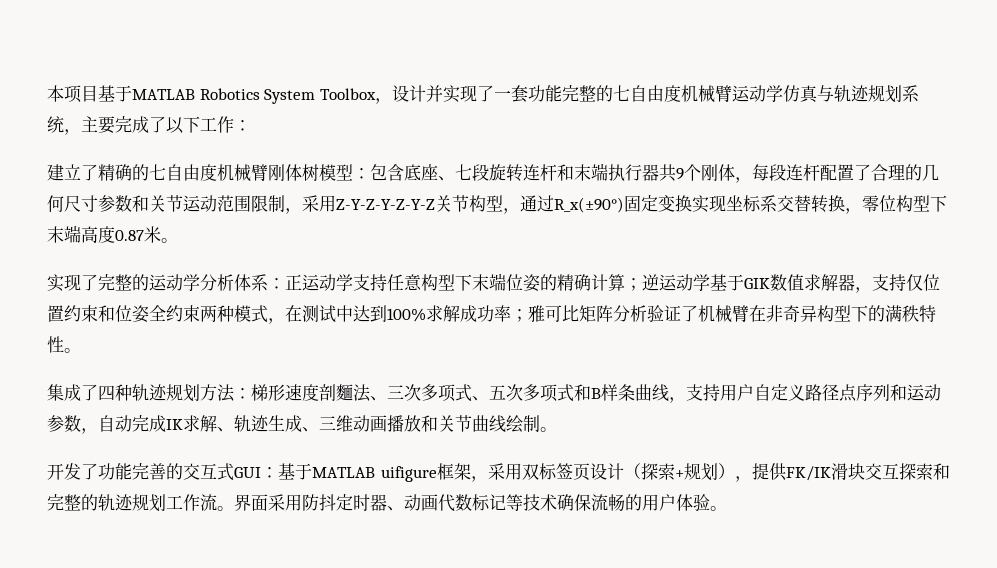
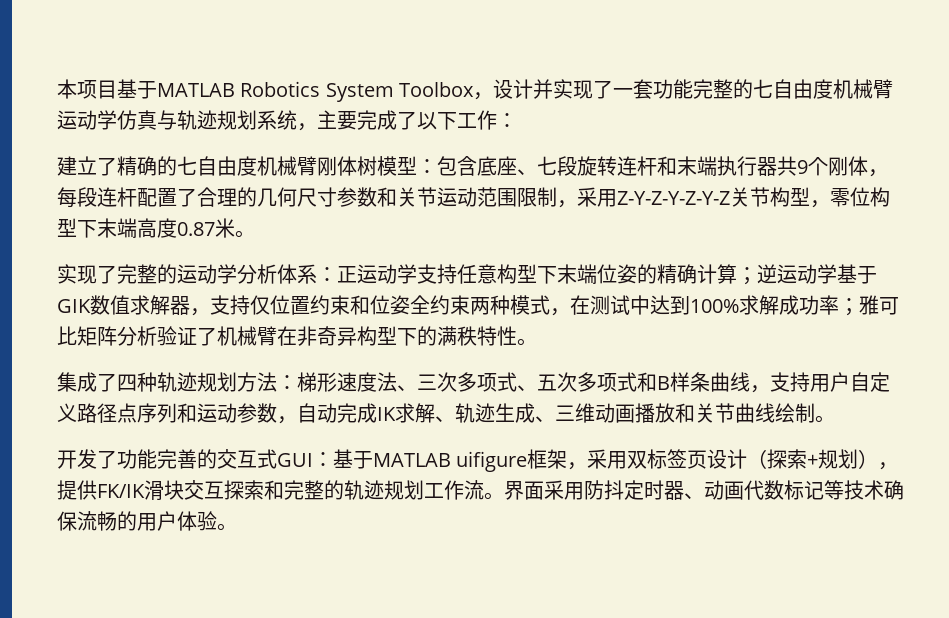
- 建立了精确的七自由度机械臂刚体树模型：包含底座、七段旋转连杆和末端执行器共9个刚体，每段连杆配置了合理的几何尺寸参数和关节运动范围限制，采用Z-Y-Z-Y-Z-Y-Z关节构型，通过R_x(±90°)固定变换实现坐标系交替转换，零位构型下末端高度0.87米。
+ 建立了精确的七自由度机械臂刚体树模型：包含底座、七段旋转连杆和末端执行器共9个刚体，每段连杆配置了合理的几何尺寸参数和关节运动范围限制，采用Z-Y-Z-Y-Z-Y-Z关节构型，零位构型下末端高度0.87米。
- 集成了四种轨迹规划方法：梯形速度剖麵法、三次多项式、五次多项式和B样条曲线，支持用户自定义路径点序列和运动参数，自动完成IK求解、轨迹生成、三维动画播放和关节曲线绘制。
+ 集成了四种轨迹规划方法：梯形速度法、三次多项式、五次多项式和B样条曲线，支持用户自定义路径点序列和运动参数，自动完成IK求解、轨迹生成、三维动画播放和关节曲线绘制。

